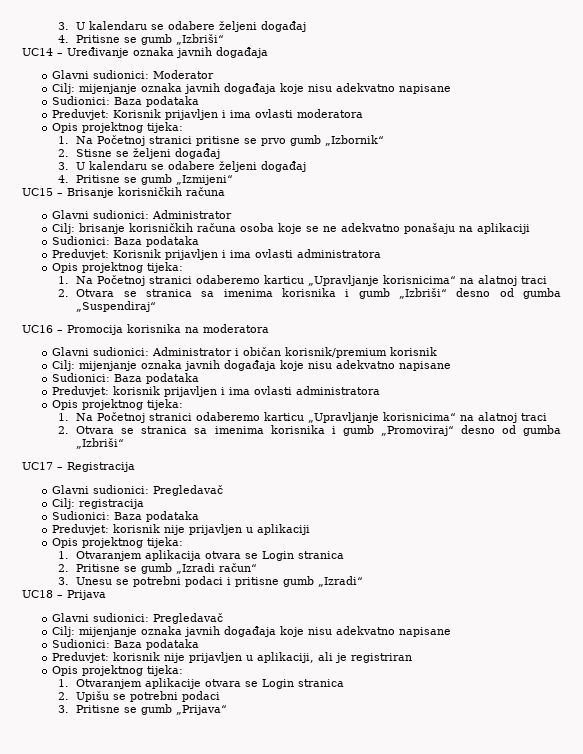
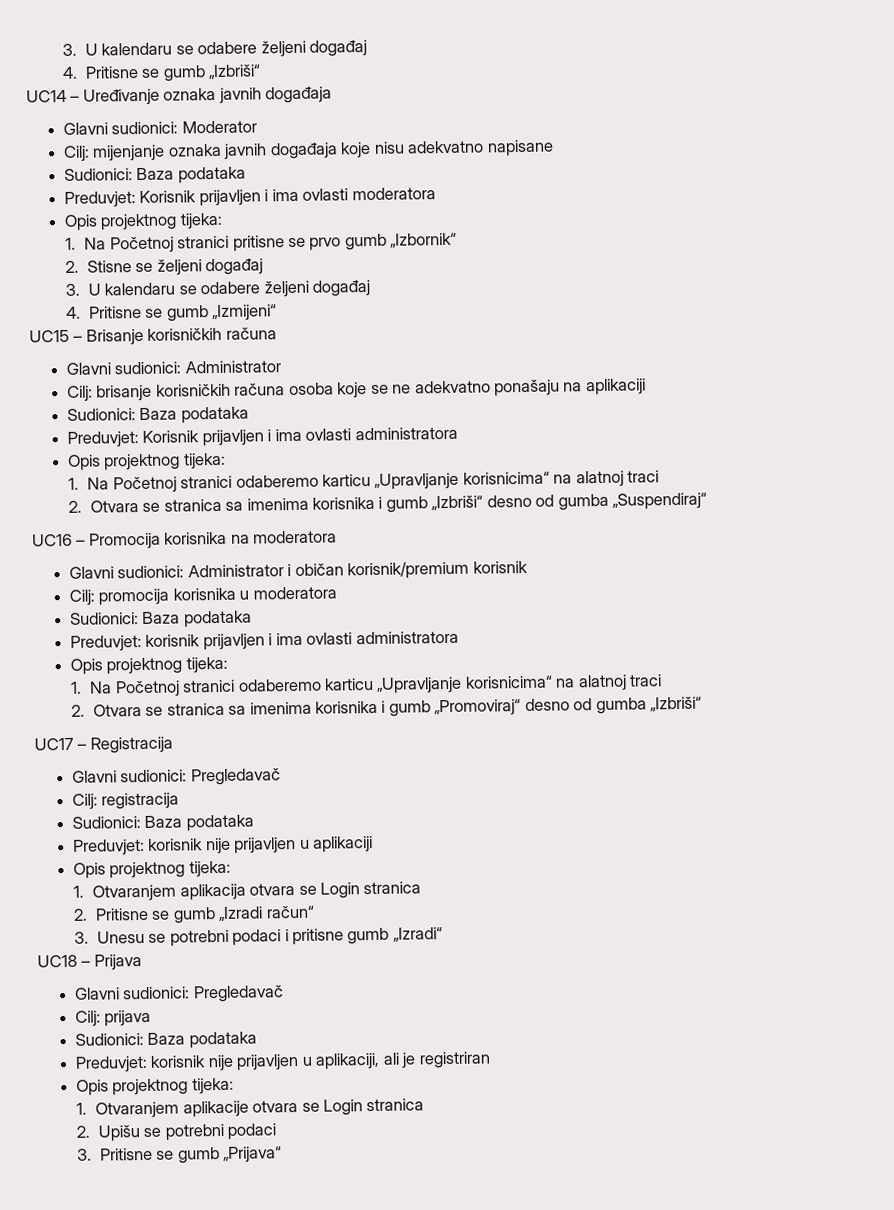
  Glavni sudionici: Administrator i običan korisnik/premium korisnik
- Cilj: mijenjanje oznaka javnih događaja koje nisu adekvatno napisane
+ Cilj: promocija korisnika u moderatora
  UC18 – Prijava
  Glavni sudionici: Pregledavač
- Cilj: mijenjanje oznaka javnih događaja koje nisu adekvatno napisane
+ Cilj: prijava

